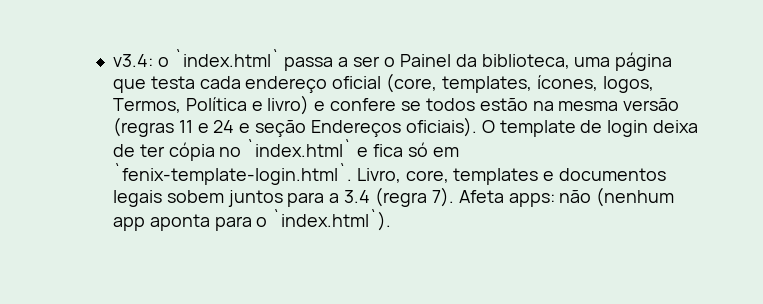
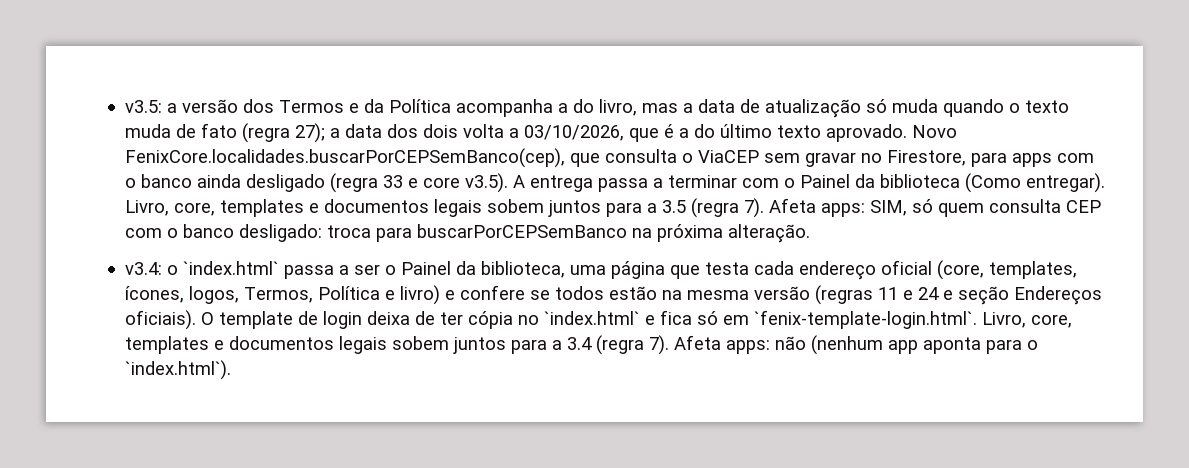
+ v3.5: a versão dos Termos e da Política acompanha a do livro, mas a data de atualização só muda quando o texto muda de fato (regra 27); a data dos dois volta a 03/10/2026, que é a do último texto aprovado. Novo FenixCore.localidades.buscarPorCEPSemBanco(cep), que consulta o ViaCEP sem gravar no Firestore, para apps com o banco ainda desligado (regra 33 e core v3.5). A entrega passa a terminar com o Painel da biblioteca (Como entregar). Livro, core, templates e documentos legais sobem juntos para a 3.5 (regra 7). Afeta apps: SIM, só quem consulta CEP com o banco desligado: troca para buscarPorCEPSemBanco na próxima alteração.

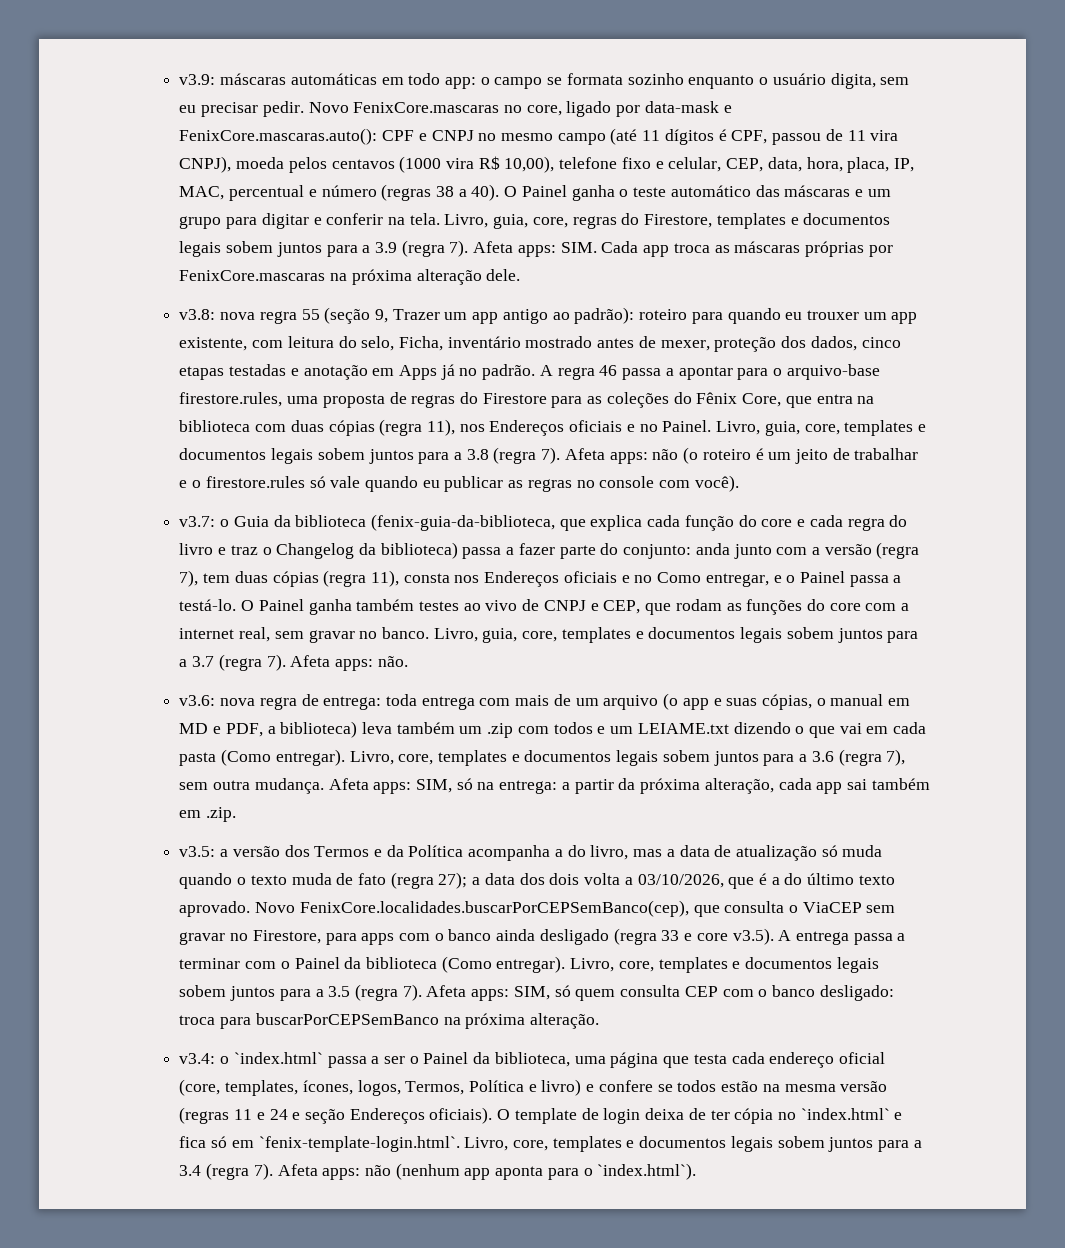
+ v3.9: máscaras automáticas em todo app: o campo se formata sozinho enquanto o usuário digita, sem eu precisar pedir. Novo FenixCore.mascaras no core, ligado por data-mask e FenixCore.mascaras.auto(): CPF e CNPJ no mesmo campo (até 11 dígitos é CPF, passou de 11 vira CNPJ), moeda pelos centavos (1000 vira R$ 10,00), telefone fixo e celular, CEP, data, hora, placa, IP, MAC, percentual e número (regras 38 a 40). O Painel ganha o teste automático das máscaras e um grupo para digitar e conferir na tela. Livro, guia, core, regras do Firestore, templates e documentos legais sobem juntos para a 3.9 (regra 7). Afeta apps: SIM. Cada app troca as máscaras próprias por FenixCore.mascaras na próxima alteração dele.
+ v3.8: nova regra 55 (seção 9, Trazer um app antigo ao padrão): roteiro para quando eu trouxer um app existente, com leitura do selo, Ficha, inventário mostrado antes de mexer, proteção dos dados, cinco etapas testadas e anotação em Apps já no padrão. A regra 46 passa a apontar para o arquivo-base firestore.rules, uma proposta de regras do Firestore para as coleções do Fênix Core, que entra na biblioteca com duas cópias (regra 11), nos Endereços oficiais e no Painel. Livro, guia, core, templates e documentos legais sobem juntos para a 3.8 (regra 7). Afeta apps: não (o roteiro é um jeito de trabalhar e o firestore.rules só vale quando eu publicar as regras no console com você).
+ v3.7: o Guia da biblioteca (fenix-guia-da-biblioteca, que explica cada função do core e cada regra do livro e traz o Changelog da biblioteca) passa a fazer parte do conjunto: anda junto com a versão (regra 7), tem duas cópias (regra 11), consta nos Endereços oficiais e no Como entregar, e o Painel passa a testá-lo. O Painel ganha também testes ao vivo de CNPJ e CEP, que rodam as funções do core com a internet real, sem gravar no banco. Livro, guia, core, templates e documentos legais sobem juntos para a 3.7 (regra 7). Afeta apps: não.
+ v3.6: nova regra de entrega: toda entrega com mais de um arquivo (o app e suas cópias, o manual em MD e PDF, a biblioteca) leva também um .zip com todos e um LEIAME.txt dizendo o que vai em cada pasta (Como entregar). Livro, core, templates e documentos legais sobem juntos para a 3.6 (regra 7), sem outra mudança. Afeta apps: SIM, só na entrega: a partir da próxima alteração, cada app sai também em .zip.

